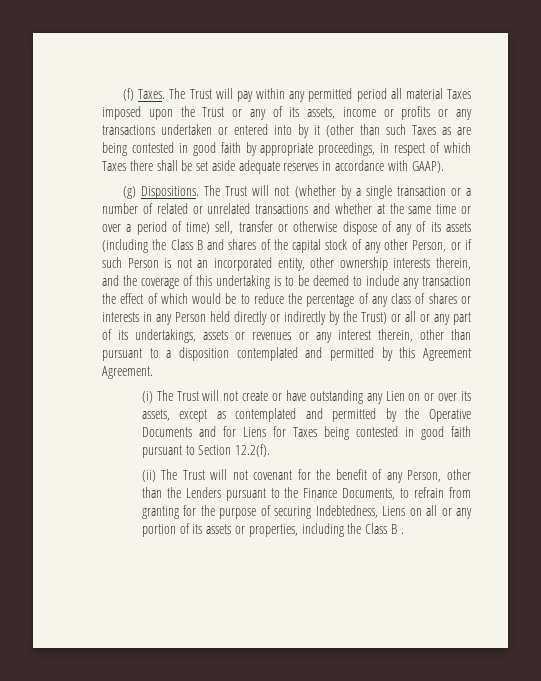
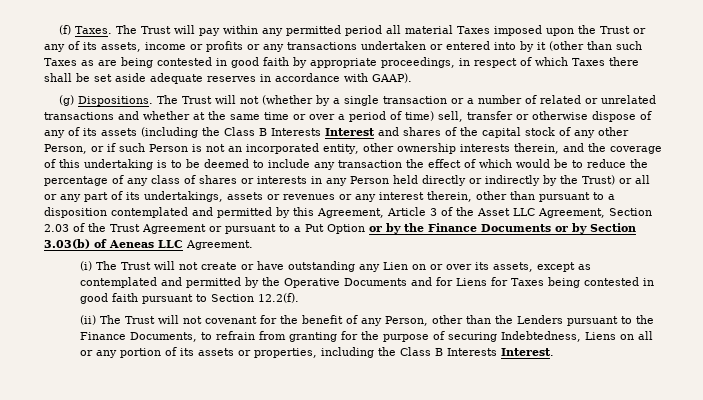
- The Trust will not (whether by a single transaction or a number of related or unrelated transactions and whether at the same time or over a period of time) sell, transfer or otherwise dispose of any of its assets (including the Class B and shares of the capital stock of any other Person, or if such Person is not an incorporated entity, other ownership interests therein, and the coverage of this undertaking is to be deemed to include any transaction the effect of which would be to reduce the percentage of any class of shares or interests in any Person held directly or indirectly by the Trust) or all or any part of its undertakings, assets or revenues or any interest therein, other than pursuant to a disposition contemplated and permitted by this Agreement Agreement.
+ The Trust will not (whether by a single transaction or a number of related or unrelated transactions and whether at the same time or over a period of time) sell, transfer or otherwise dispose of any of its assets (including the Class B Interests Interest and shares of the capital stock of any other Person, or if such Person is not an incorporated entity, other ownership interests therein, and the coverage of this undertaking is to be deemed to include any transaction the effect of which would be to reduce the percentage of any class of shares or interests in any Person held directly or indirectly by the Trust) or all or any part of its undertakings, assets or revenues or any interest therein, other than pursuant to a disposition contemplated and permitted by this Agreement, Article 3 of the Asset LLC Agreement, Section 2.03 of the Trust Agreement or pursuant to a Put Option or by the Finance Documents or by Section 3.03(b) of Aeneas LLC Agreement.
- (ii) The Trust will not covenant for the benefit of any Person, other than the Lenders pursuant to the Finance Documents, to refrain from granting for the purpose of securing Indebtedness, Liens on all or any portion of its assets or properties, including the Class B .
+ (ii) The Trust will not covenant for the benefit of any Person, other than the Lenders pursuant to the Finance Documents, to refrain from granting for the purpose of securing Indebtedness, Liens on all or any portion of its assets or properties, including the Class B Interests Interest.

